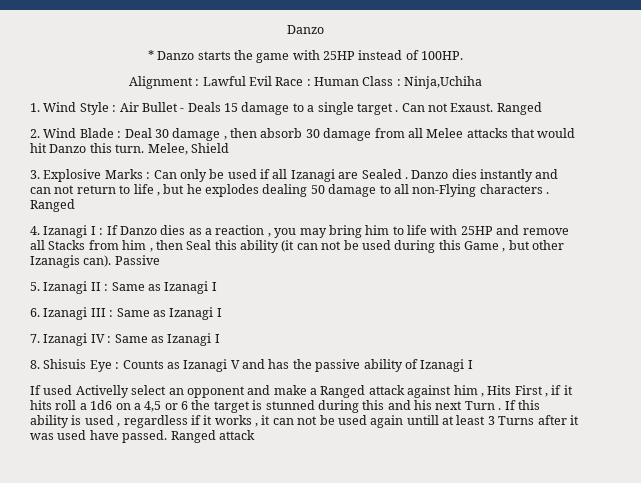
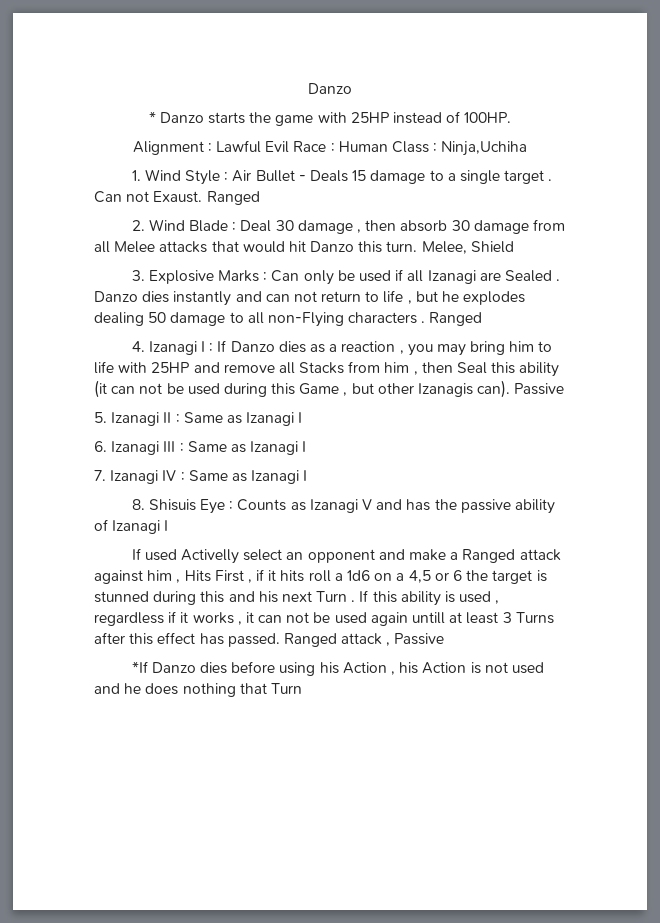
- If this ability is used , regardless if it works , it can not be used again untill at least 3 Turns after it was used have passed. Ranged attack
+ If this ability is used , regardless if it works , it can not be used again untill at least 3 Turns after this effect has passed. Ranged attack , Passive
+ *If Danzo dies before using his Action , his Action is not used and he does nothing that Turn

